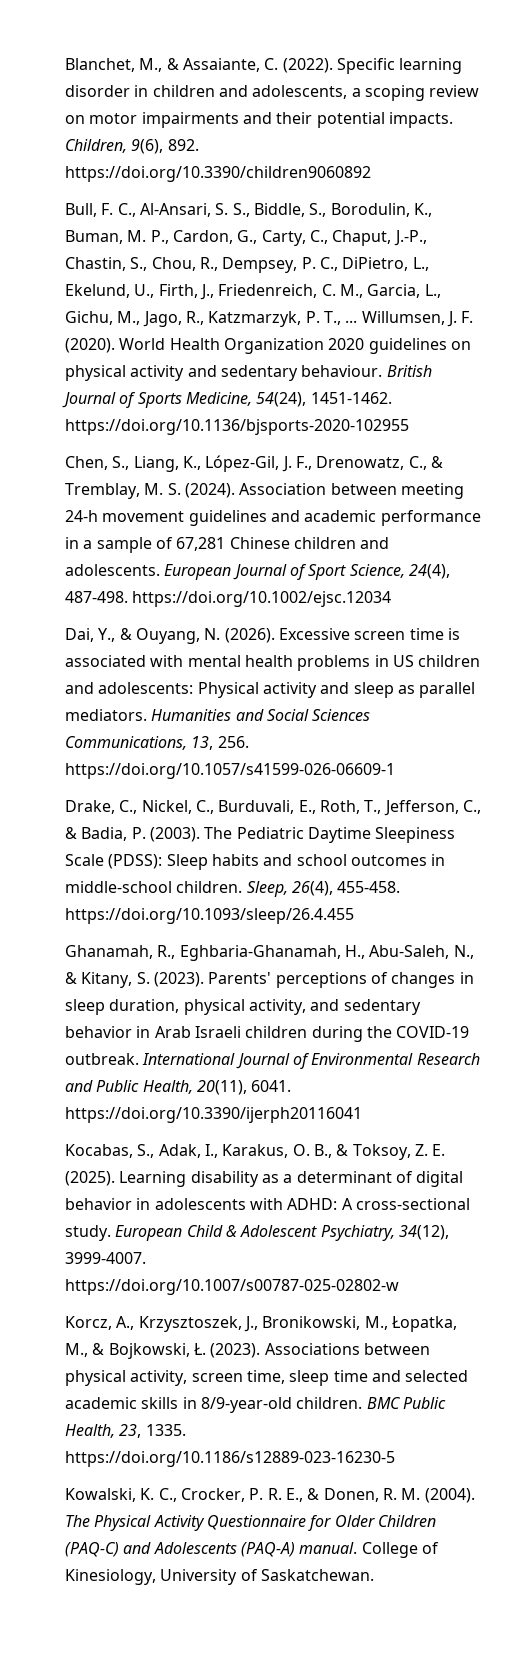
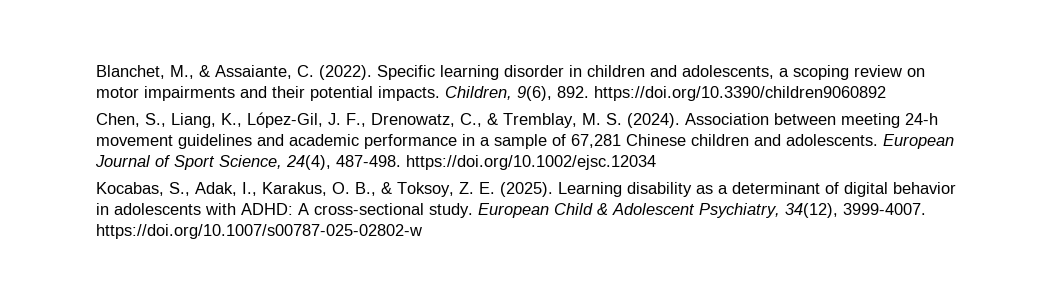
- Bull, F. C., Al-Ansari, S. S., Biddle, S., Borodulin, K., Buman, M. P., Cardon, G., Carty, C., Chaput, J.-P., Chastin, S., Chou, R., Dempsey, P. C., DiPietro, L., Ekelund, U., Firth, J., Friedenreich, C. M., Garcia, L., Gichu, M., Jago, R., Katzmarzyk, P. T., ... Willumsen, J. F. (2020). World Health Organization 2020 guidelines on physical activity and sedentary behaviour. British Journal of Sports Medicine, 54(24), 1451-1462. https://doi.org/10.1136/bjsports-2020-102955
- Dai, Y., & Ouyang, N. (2026). Excessive screen time is associated with mental health problems in US children and adolescents: Physical activity and sleep as parallel mediators. Humanities and Social Sciences Communications, 13, 256. https://doi.org/10.1057/s41599-026-06609-1
- Drake, C., Nickel, C., Burduvali, E., Roth, T., Jefferson, C., & Badia, P. (2003). The Pediatric Daytime Sleepiness Scale (PDSS): Sleep habits and school outcomes in middle-school children. Sleep, 26(4), 455-458. https://doi.org/10.1093/sleep/26.4.455
- Ghanamah, R., Eghbaria-Ghanamah, H., Abu-Saleh, N., & Kitany, S. (2023). Parents' perceptions of changes in sleep duration, physical activity, and sedentary behavior in Arab Israeli children during the COVID-19 outbreak. International Journal of Environmental Research and Public Health, 20(11), 6041. https://doi.org/10.3390/ijerph20116041
- Korcz, A., Krzysztoszek, J., Bronikowski, M., Łopatka, M., & Bojkowski, Ł. (2023). Associations between physical activity, screen time, sleep time and selected academic skills in 8/9-year-old children. BMC Public Health, 23, 1335. https://doi.org/10.1186/s12889-023-16230-5
- Kowalski, K. C., Crocker, P. R. E., & Donen, R. M. (2004). The Physical Activity Questionnaire for Older Children (PAQ-C) and Adolescents (PAQ-A) manual. College of Kinesiology, University of Saskatchewan.

